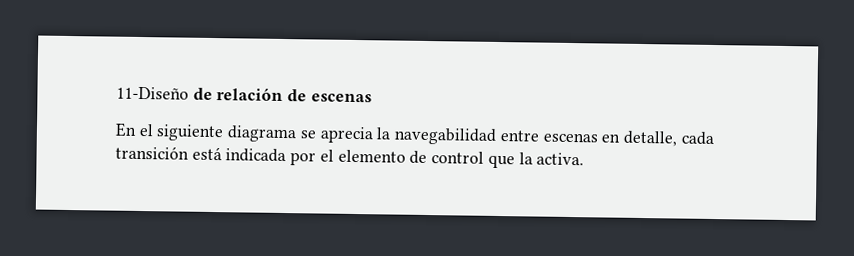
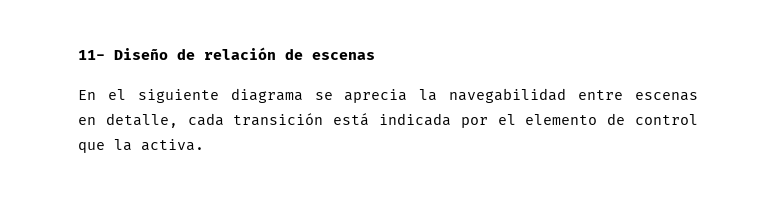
- 11-Diseño de relación de escenas
+ 11- Diseño de relación de escenas

